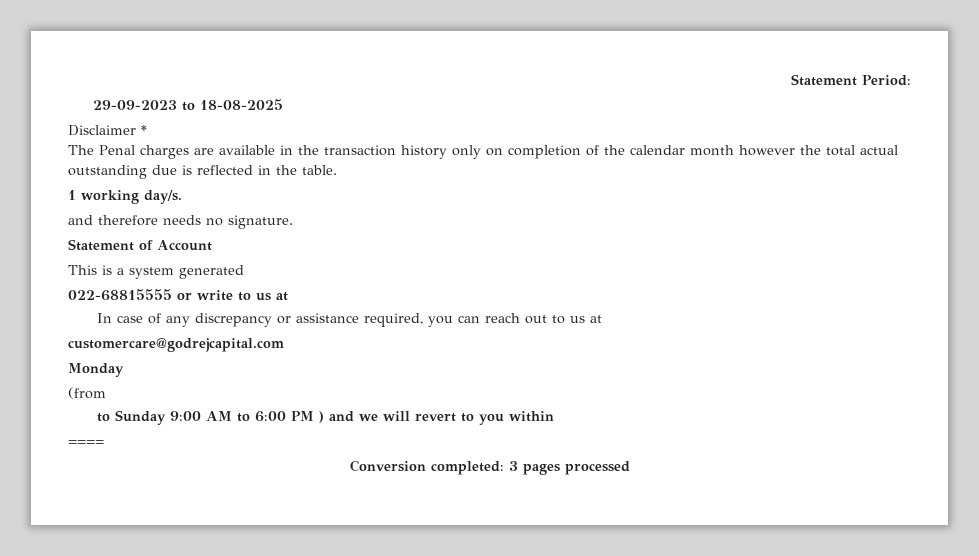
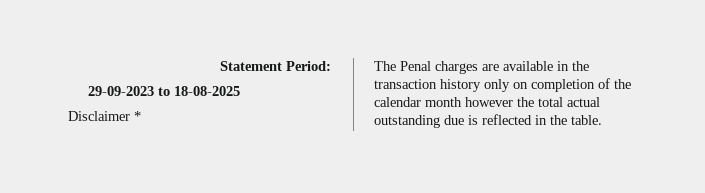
- 1 working day/s.
- and therefore needs no signature.
- Statement of Account
- This is a system generated
- 022-68815555 or write to us at
- In case of any discrepancy or assistance required, you can reach out to us at
- customercare@godrejcapital.com
- Monday
- (from
- to Sunday 9:00 AM to 6:00 PM ) and we will revert to you within
- ====
- Conversion completed: 3 pages processed

